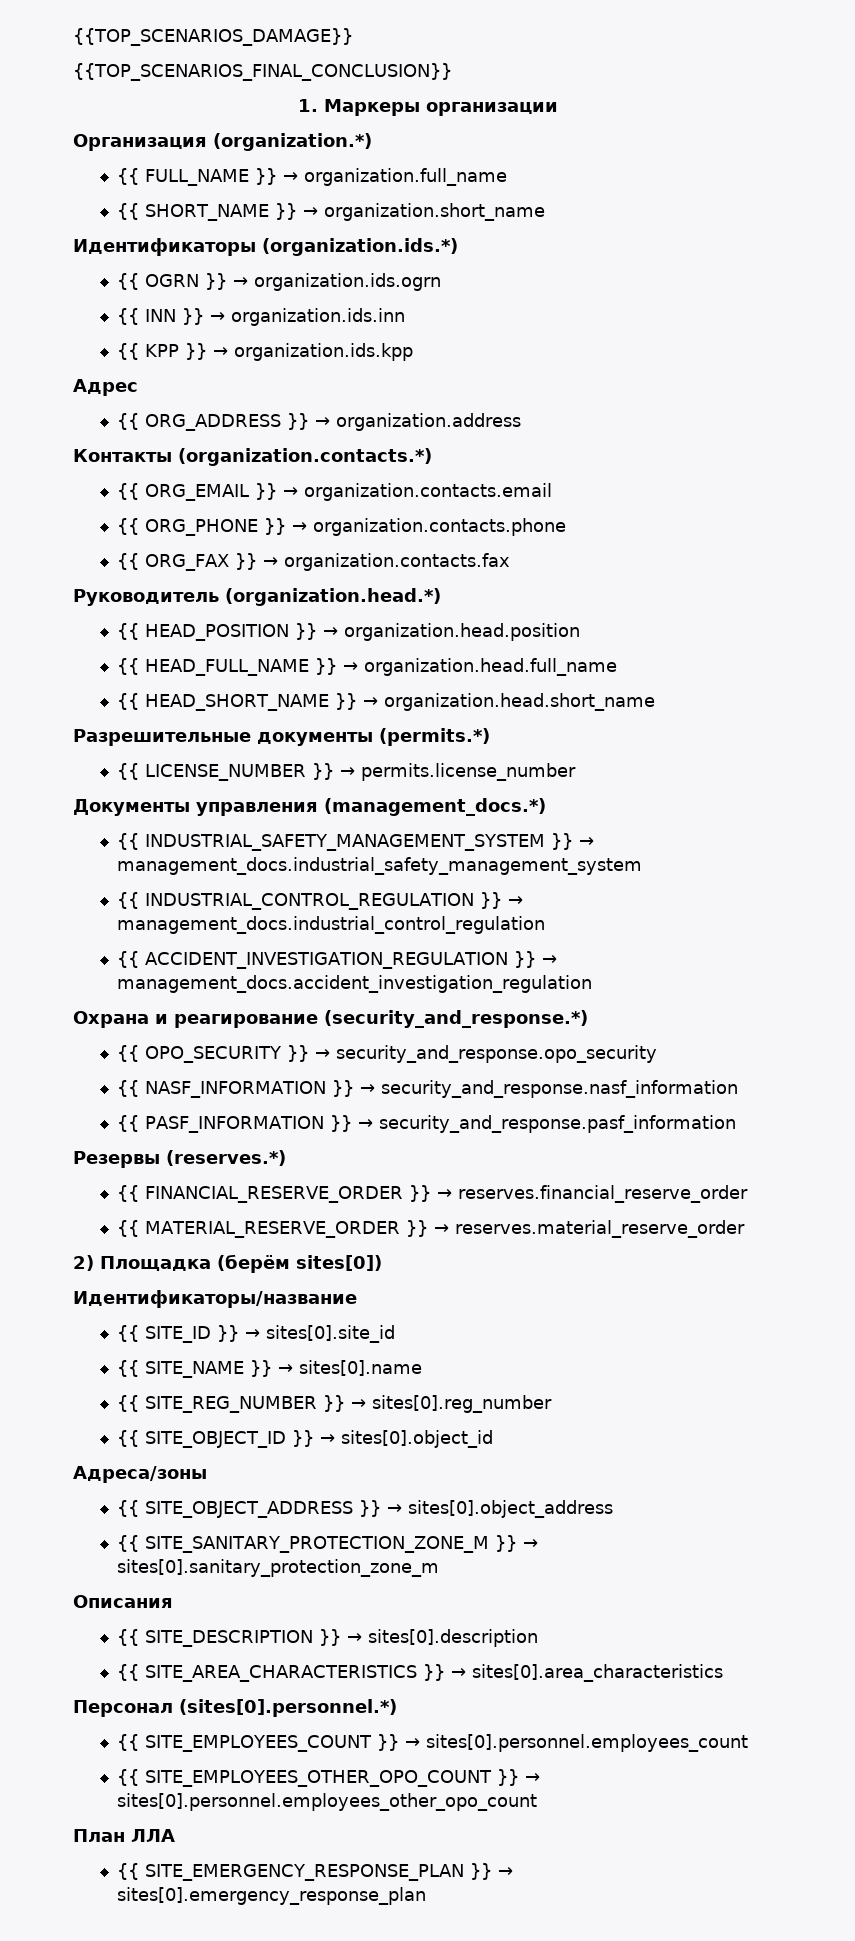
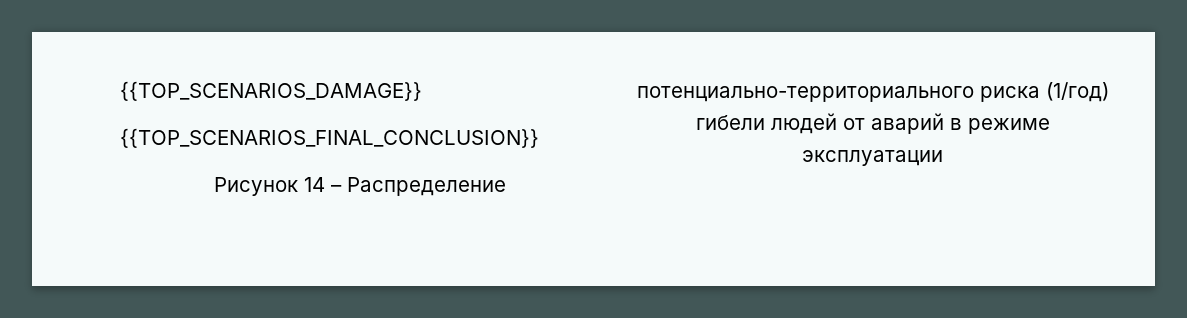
- 1. Маркеры организации
- Организация (organization.*)
- {{ FULL_NAME }} → organization.full_name
- {{ SHORT_NAME }} → organization.short_name
- Идентификаторы (organization.ids.*)
- {{ OGRN }} → organization.ids.ogrn
- {{ INN }} → organization.ids.inn
- {{ KPP }} → organization.ids.kpp
- Адрес
- {{ ORG_ADDRESS }} → organization.address
- Контакты (organization.contacts.*)
- {{ ORG_EMAIL }} → organization.contacts.email
- {{ ORG_PHONE }} → organization.contacts.phone
- {{ ORG_FAX }} → organization.contacts.fax
- Руководитель (organization.head.*)
- {{ HEAD_POSITION }} → organization.head.position
- {{ HEAD_FULL_NAME }} → organization.head.full_name
- {{ HEAD_SHORT_NAME }} → organization.head.short_name
- Разрешительные документы (permits.*)
- {{ LICENSE_NUMBER }} → permits.license_number
- Документы управления (management_docs.*)
- {{ INDUSTRIAL_SAFETY_MANAGEMENT_SYSTEM }} → management_docs.industrial_safety_management_system
- {{ INDUSTRIAL_CONTROL_REGULATION }} → management_docs.industrial_control_regulation
- {{ ACCIDENT_INVESTIGATION_REGULATION }} → management_docs.accident_investigation_regulation
- Охрана и реагирование (security_and_response.*)
- {{ OPO_SECURITY }} → security_and_response.opo_security
- {{ NASF_INFORMATION }} → security_and_response.nasf_information
- {{ PASF_INFORMATION }} → security_and_response.pasf_information
- Резервы (reserves.*)
- {{ FINANCIAL_RESERVE_ORDER }} → reserves.financial_reserve_order
- {{ MATERIAL_RESERVE_ORDER }} → reserves.material_reserve_order
- 2) Площадка (берём sites[0])
- Идентификаторы/название
- {{ SITE_ID }} → sites[0].site_id
- {{ SITE_NAME }} → sites[0].name
- {{ SITE_REG_NUMBER }} → sites[0].reg_number
- {{ SITE_OBJECT_ID }} → sites[0].object_id
- Адреса/зоны
- {{ SITE_OBJECT_ADDRESS }} → sites[0].object_address
- {{ SITE_SANITARY_PROTECTION_ZONE_M }} → sites[0].sanitary_protection_zone_m
- Описания
- {{ SITE_DESCRIPTION }} → sites[0].description
- {{ SITE_AREA_CHARACTERISTICS }} → sites[0].area_characteristics
- Персонал (sites[0].personnel.*)
- {{ SITE_EMPLOYEES_COUNT }} → sites[0].personnel.employees_count
- {{ SITE_EMPLOYEES_OTHER_OPO_COUNT }} → sites[0].personnel.employees_other_opo_count
- План ЛЛА
- {{ SITE_EMERGENCY_RESPONSE_PLAN }} → sites[0].emergency_response_plan
+ Рисунок 14 – Распределение потенциально-территориального риска (1/год) гибели людей от аварий в режиме эксплуатации

